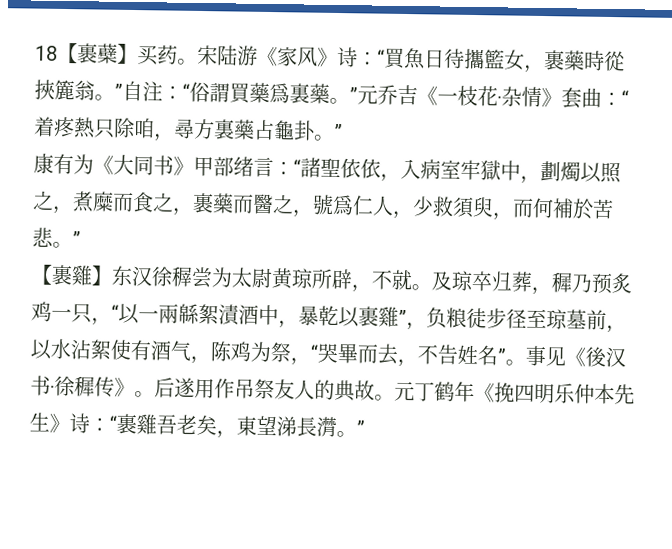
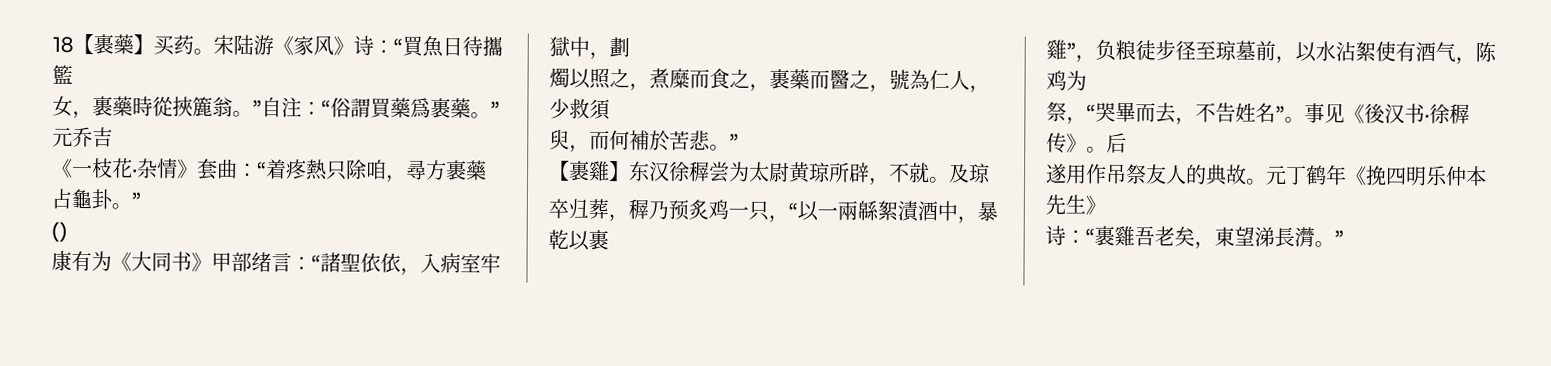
- 18【裹蘗】买药。
+ 18【裹藥】买药。
- 宋陆游《家风》诗：“買魚日待攜籃女，裹藥時從挾簏翁。”自注：“俗謂買藥爲裏藥。”元乔吉《一枝花·杂情》套曲：“着疼熱只除咱，尋方裏藥占龜卦。”
+ 宋陆游《家风》诗：“買魚日待攜籃
+ 女，裹藥時從挾簏翁。”自注：“俗謂買藥爲裹藥。”元乔吉
+ 《一枝花·杂情》套曲：“着疼熱只除咱，尋方裹藥占龜卦。”
+ ()
- 康有为《大同书》甲部绪言：“諸聖依依，入病室牢獄中，劃燭以照之，煮糜而食之，裹藥而醫之，號爲仁人，少救須臾，而何補於苦悲。”
+ 康有为《大同书》甲部绪言：“諸聖依依，入病室牢獄中，劃
+ 燭以照之，煮糜而食之，裹藥而醫之，號為仁人，少救須
+ 臾，而何補於苦悲。”
- 及琼卒归葬，穉乃预炙鸡一只，“以一兩緜絮漬酒中，暴乾以裹雞”，负粮徒步径至琼墓前，以水沾絮使有酒气，陈鸡为祭，“哭畢而去，不告姓名”。
+ 及琼
+ 卒归葬，稺乃预炙鸡一只，“以一兩緜絮漬酒中，暴乾以裹
+ 雞”，负粮徒步径至琼墓前，以水沾絮使有酒气，陈鸡为
+ 祭，“哭畢而去，不告姓名”。
- 事见《後汉书·徐穉传》。
+ 事见《後汉书·徐稺传》。
- 后遂用作吊祭友人的典故。
+ 后
+ 遂用作吊祭友人的典故。
- 元丁鹤年《挽四明乐仲本先生》诗：“裹雞吾老矣，東望涕長潸。”
+ 元丁鹤年《挽四明乐仲本先生》
+ 诗：“裹雞吾老矣，東望涕長潸。”

